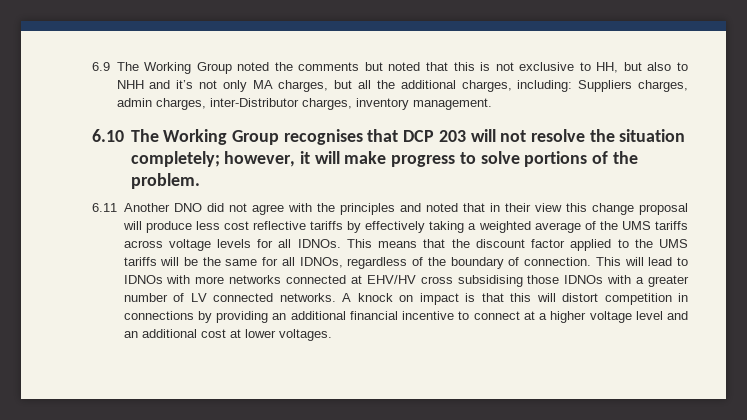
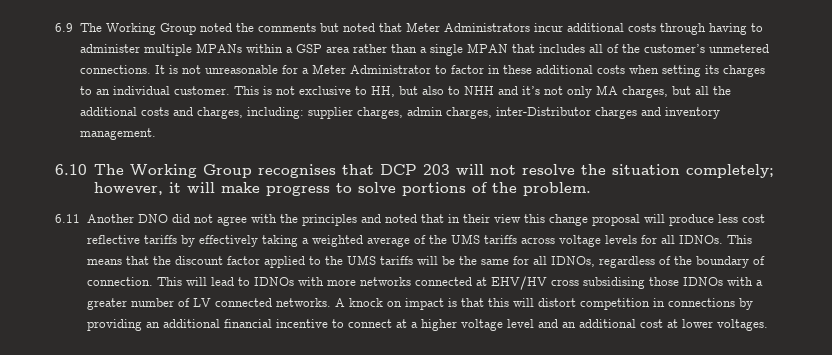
- 6.9 The Working Group noted the comments but noted that this is not exclusive to HH, but also to NHH and it’s not only MA charges, but all the additional charges, including: Suppliers charges, admin charges, inter-Distributor charges, inventory management.
+ 6.9 The Working Group noted the comments but noted that Meter Administrators incur additional costs through having to administer multiple MPANs within a GSP area rather than a single MPAN that includes all of the customer’s unmetered connections. It is not unreasonable for a Meter Administrator to factor in these additional costs when setting its charges to an individual customer. This is not exclusive to HH, but also to NHH and it’s not only MA charges, but all the additional costs and charges, including: supplier charges, admin charges, inter-Distributor charges and inventory management.

